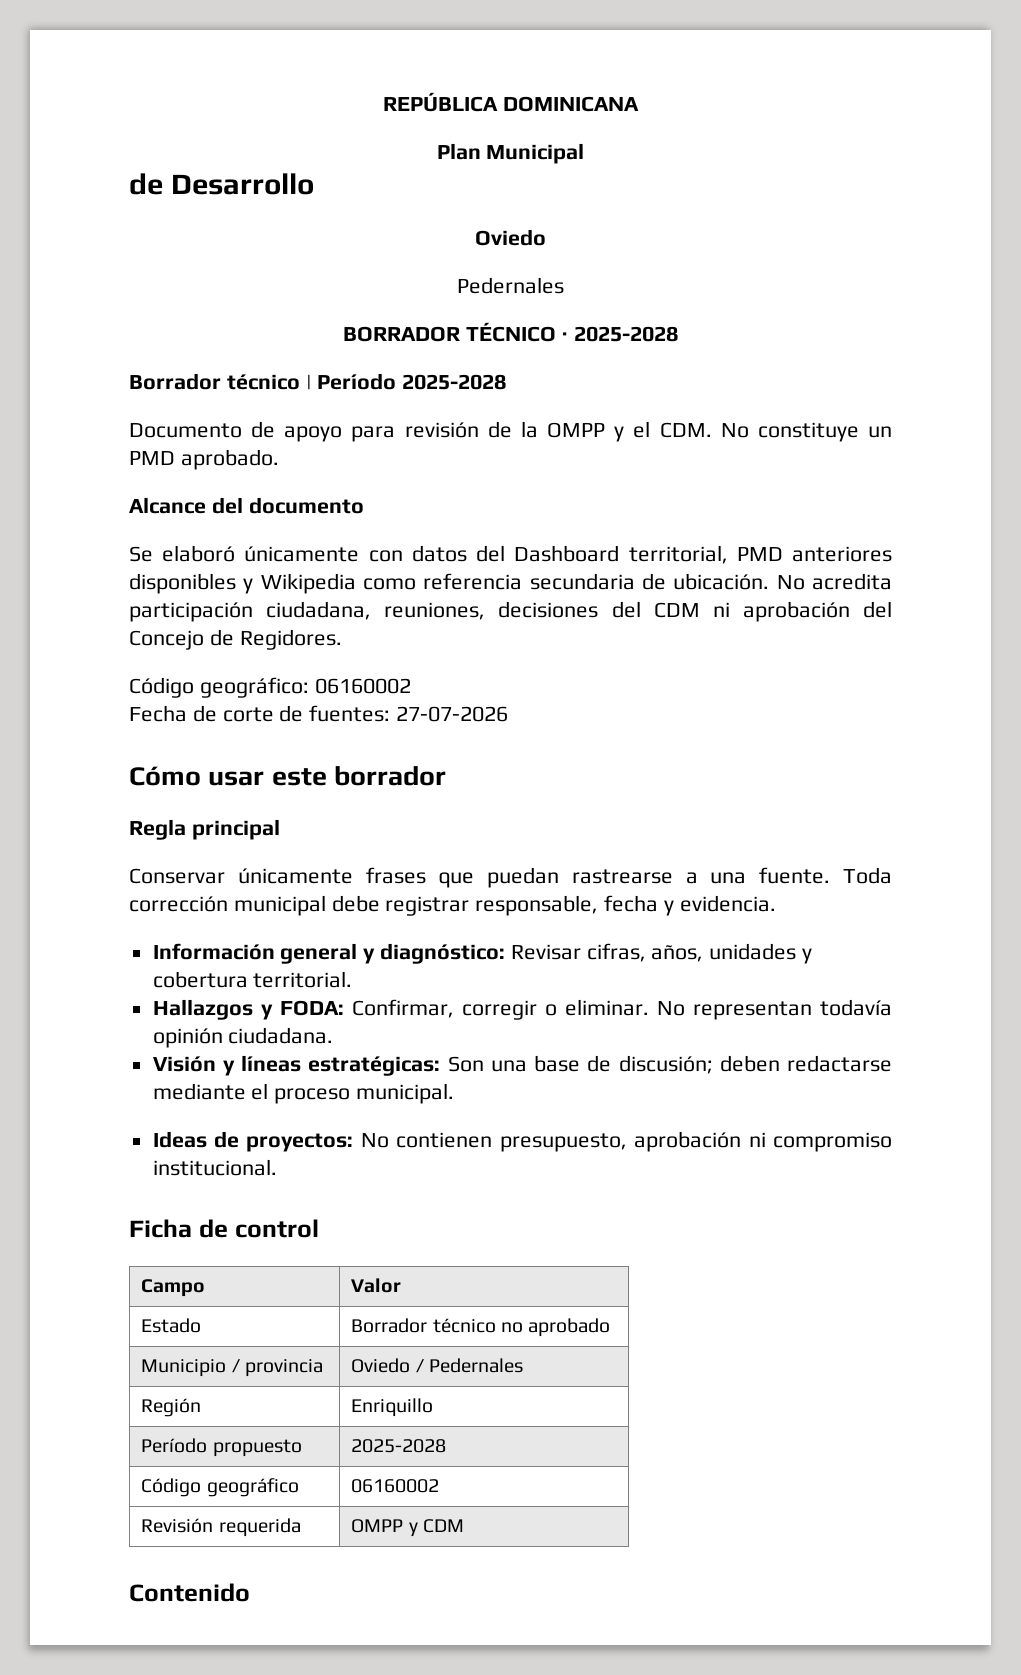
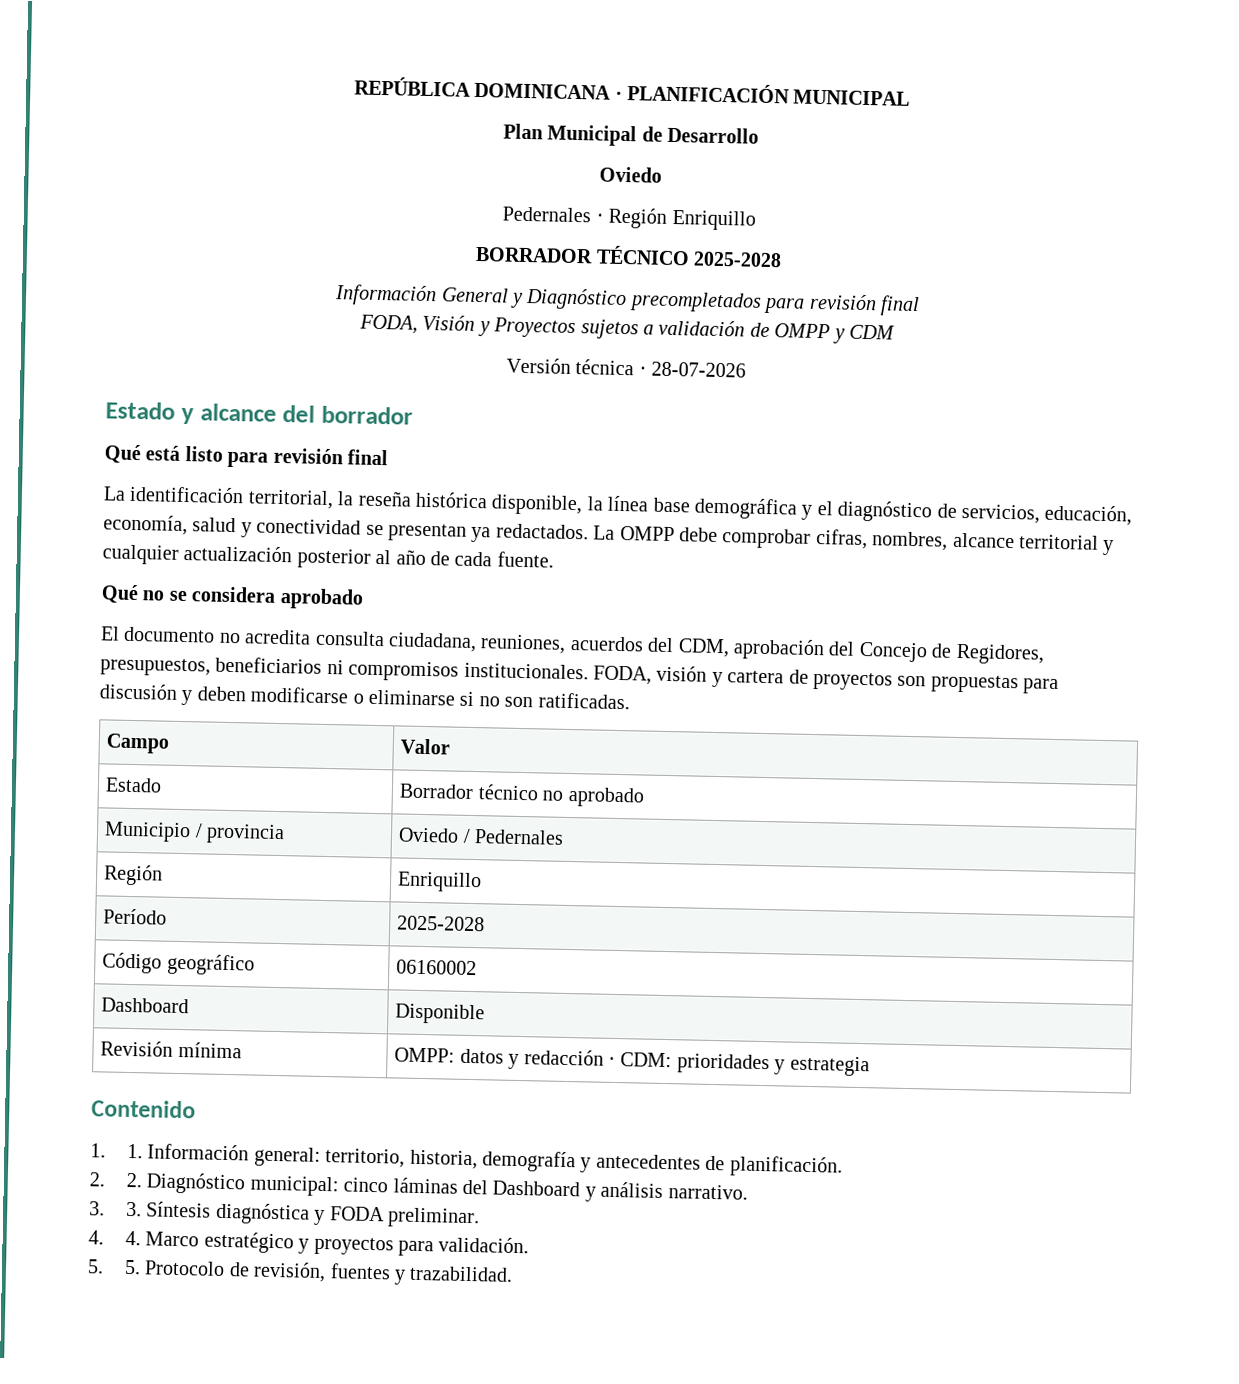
- REPÚBLICA DOMINICANA
+ REPÚBLICA DOMINICANA · PLANIFICACIÓN MUNICIPAL
- Plan Municipal
- de Desarrollo
+ Plan Municipal de Desarrollo
  Oviedo
- Pedernales
+ Pedernales · Región Enriquillo
- BORRADOR TÉCNICO · 2025-2028
- Borrador técnico | Período 2025-2028
- Documento de apoyo para revisión de la OMPP y el CDM. No constituye un PMD aprobado.
- Alcance del documento
- Se elaboró únicamente con datos del Dashboard territorial, PMD anteriores disponibles y Wikipedia como referencia secundaria de ubicación. No acredita participación ciudadana, reuniones, decisiones del CDM ni aprobación del Concejo de Regidores.
- Código geográfico: 06160002
- Fecha de corte de fuentes: 27-07-2026
- Cómo usar este borrador
- Regla principal
- Conservar únicamente frases que puedan rastrearse a una fuente. Toda corrección municipal debe registrar responsable, fecha y evidencia.
- Información general y diagnóstico: Revisar cifras, años, unidades y cobertura territorial.
- Hallazgos y FODA: Confirmar, corregir o eliminar. No representan todavía opinión ciudadana.
- Visión y líneas estratégicas: Son una base de discusión; deben redactarse mediante el proceso municipal.
- Ideas de proyectos: No contienen presupuesto, aprobación ni compromiso institucional.
- Ficha de control
+ BORRADOR TÉCNICO 2025-2028
+ Información General y Diagnóstico precompletados para revisión final
+ FODA, Visión y Proyectos sujetos a validación de OMPP y CDM
+ Versión técnica · 28-07-2026
+ Estado y alcance del borrador
+ Qué está listo para revisión final
+ La identificación territorial, la reseña histórica disponible, la línea base demográfica y el diagnóstico de servicios, educación, economía, salud y conectividad se presentan ya redactados. La OMPP debe comprobar cifras, nombres, alcance territorial y cualquier actualización posterior al año de cada fuente.
+ Qué no se considera aprobado
+ El documento no acredita consulta ciudadana, reuniones, acuerdos del CDM, aprobación del Concejo de Regidores, presupuestos, beneficiarios ni compromisos institucionales. FODA, visión y cartera de proyectos son propuestas para discusión y deben modificarse o eliminarse si no son ratificadas.
- Período propuesto | 2025-2028
+ Período | 2025-2028
+ Dashboard | Disponible
- Revisión requerida | OMPP y CDM
+ Revisión mínima | OMPP: datos y redacción · CDM: prioridades y estrategia
  Contenido
+ 1. 1. Información general: territorio, historia, demografía y antecedentes de planificación.
+ 2. 2. Diagnóstico municipal: cinco láminas del Dashboard y análisis narrativo.
+ 3. 3. Síntesis diagnóstica y FODA preliminar.
+ 4. 4. Marco estratégico y proyectos para validación.
+ 5. 5. Protocolo de revisión, fuentes y trazabilidad.

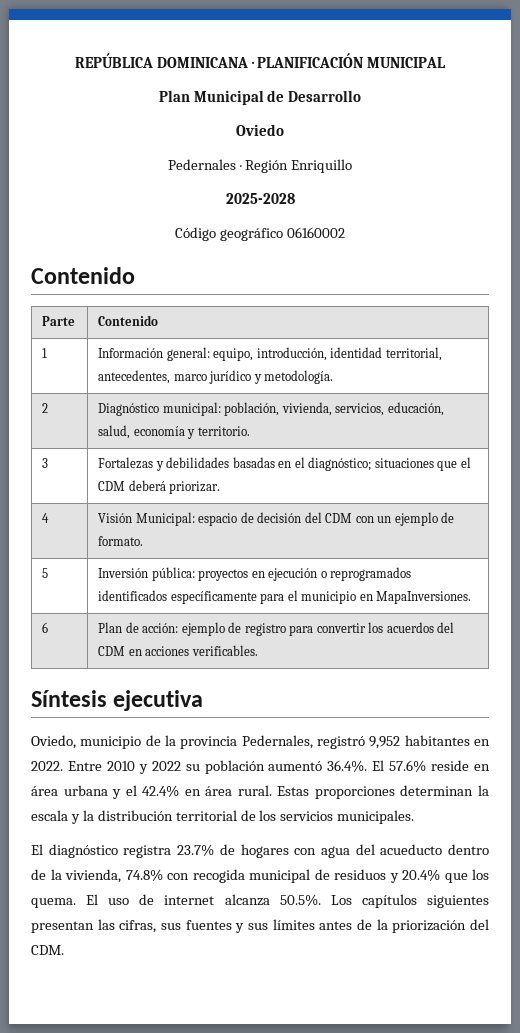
- BORRADOR TÉCNICO 2025-2028
- Información General y Diagnóstico precompletados para revisión final
- FODA, Visión y Proyectos sujetos a validación de OMPP y CDM
- Versión técnica · 28-07-2026
- Estado y alcance del borrador
- Qué está listo para revisión final
- La identificación territorial, la reseña histórica disponible, la línea base demográfica y el diagnóstico de servicios, educación, economía, salud y conectividad se presentan ya redactados. La OMPP debe comprobar cifras, nombres, alcance territorial y cualquier actualización posterior al año de cada fuente.
- Qué no se considera aprobado
- El documento no acredita consulta ciudadana, reuniones, acuerdos del CDM, aprobación del Concejo de Regidores, presupuestos, beneficiarios ni compromisos institucionales. FODA, visión y cartera de proyectos son propuestas para discusión y deben modificarse o eliminarse si no son ratificadas.
- Campo | Valor
- Estado | Borrador técnico no aprobado
- Municipio / provincia | Oviedo / Pedernales
- Región | Enriquillo
- Período | 2025-2028
- Código geográfico | 06160002
- Dashboard | Disponible
- Revisión mínima | OMPP: datos y redacción · CDM: prioridades y estrategia
+ 2025-2028
+ Código geográfico 06160002
  Contenido
- 1. 1. Información general: territorio, historia, demografía y antecedentes de planificación.
- 2. 2. Diagnóstico municipal: cinco láminas del Dashboard y análisis narrativo.
- 3. 3. Síntesis diagnóstica y FODA preliminar.
- 4. 4. Marco estratégico y proyectos para validación.
- 5. 5. Protocolo de revisión, fuentes y trazabilidad.
+ Parte | Contenido
+ 1 | Información general: equipo, introducción, identidad territorial, antecedentes, marco jurídico y metodología.
+ 2 | Diagnóstico municipal: población, vivienda, servicios, educación, salud, economía y territorio.
+ 3 | Fortalezas y debilidades basadas en el diagnóstico; situaciones que el CDM deberá priorizar.
+ 4 | Visión Municipal: espacio de decisión del CDM con un ejemplo de formato.
+ 5 | Inversión pública: proyectos en ejecución o reprogramados identificados específicamente para el municipio en MapaInversiones.
+ 6 | Plan de acción: ejemplo de registro para convertir los acuerdos del CDM en acciones verificables.
+ Síntesis ejecutiva
+ Oviedo, municipio de la provincia Pedernales, registró 9,952 habitantes en 2022. Entre 2010 y 2022 su población aumentó 36.4%. El 57.6% reside en área urbana y el 42.4% en área rural. Estas proporciones determinan la escala y la distribución territorial de los servicios municipales.
+ El diagnóstico registra 23.7% de hogares con agua del acueducto dentro de la vivienda, 74.8% con recogida municipal de residuos y 20.4% que los quema. El uso de internet alcanza 50.5%. Los capítulos siguientes presentan las cifras, sus fuentes y sus límites antes de la priorización del CDM.

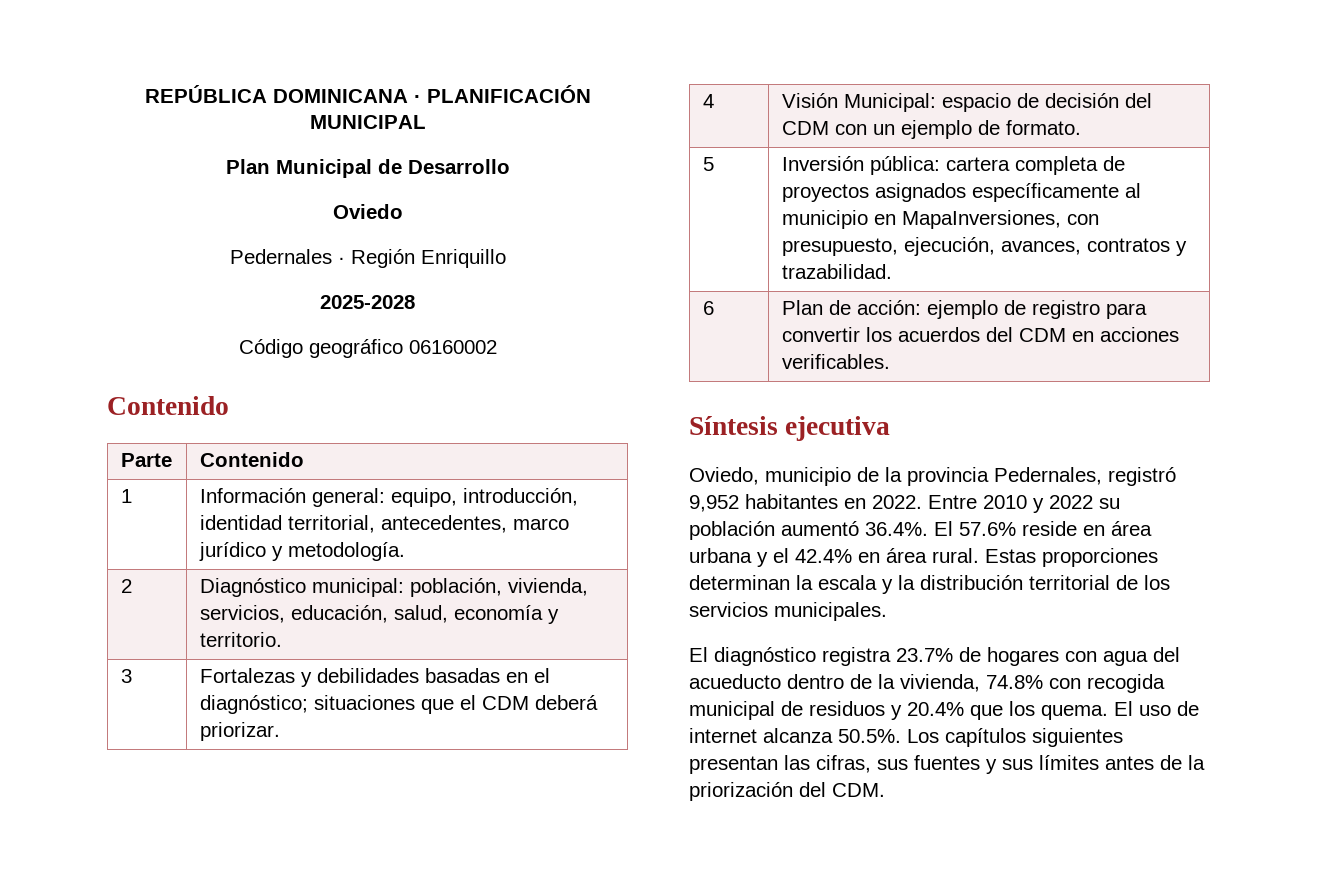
- 5 | Inversión pública: proyectos en ejecución o reprogramados identificados específicamente para el municipio en MapaInversiones.
+ 5 | Inversión pública: cartera completa de proyectos asignados específicamente al municipio en MapaInversiones, con presupuesto, ejecución, avances, contratos y trazabilidad.

